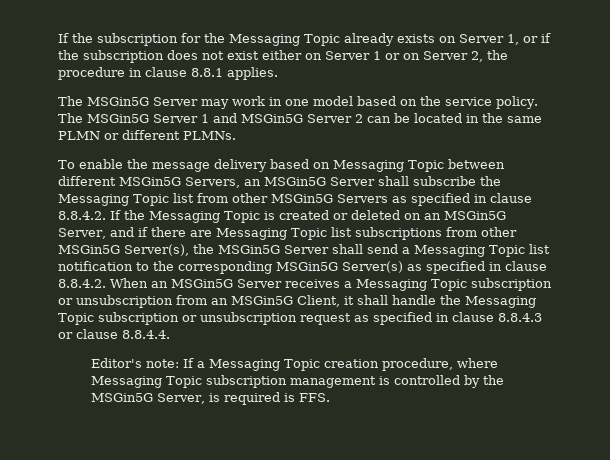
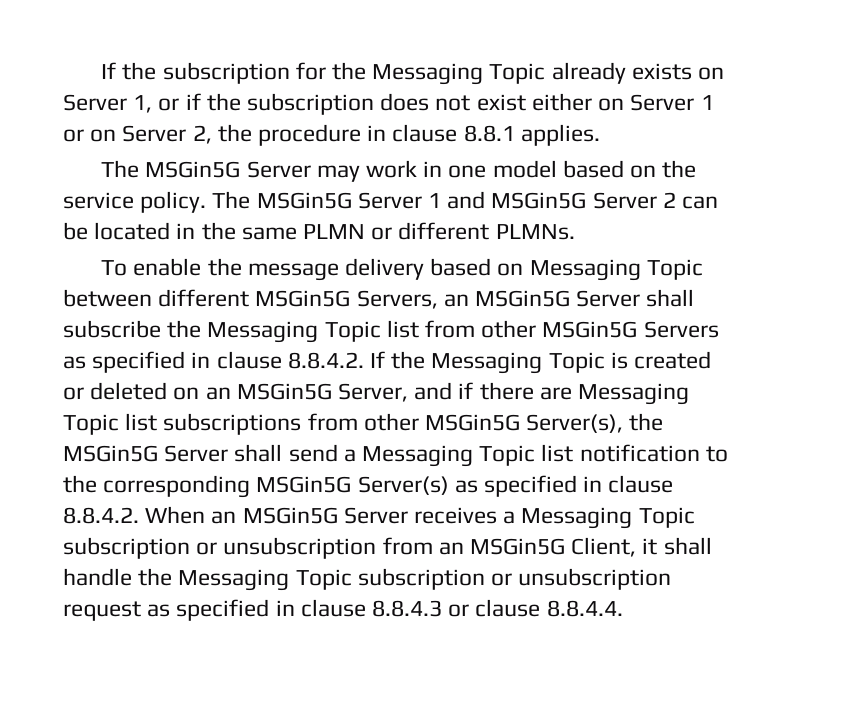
- Editor's note: If a Messaging Topic creation procedure, where Messaging Topic subscription management is controlled by the MSGin5G Server, is required is FFS.

